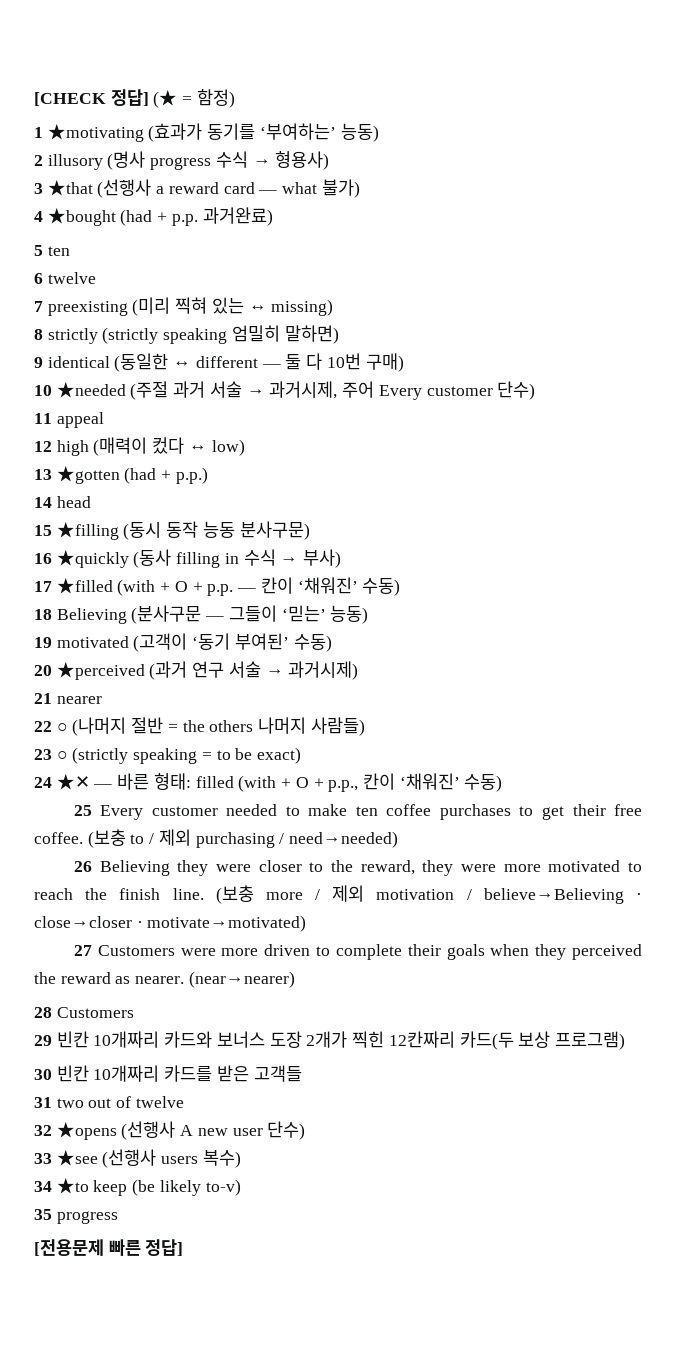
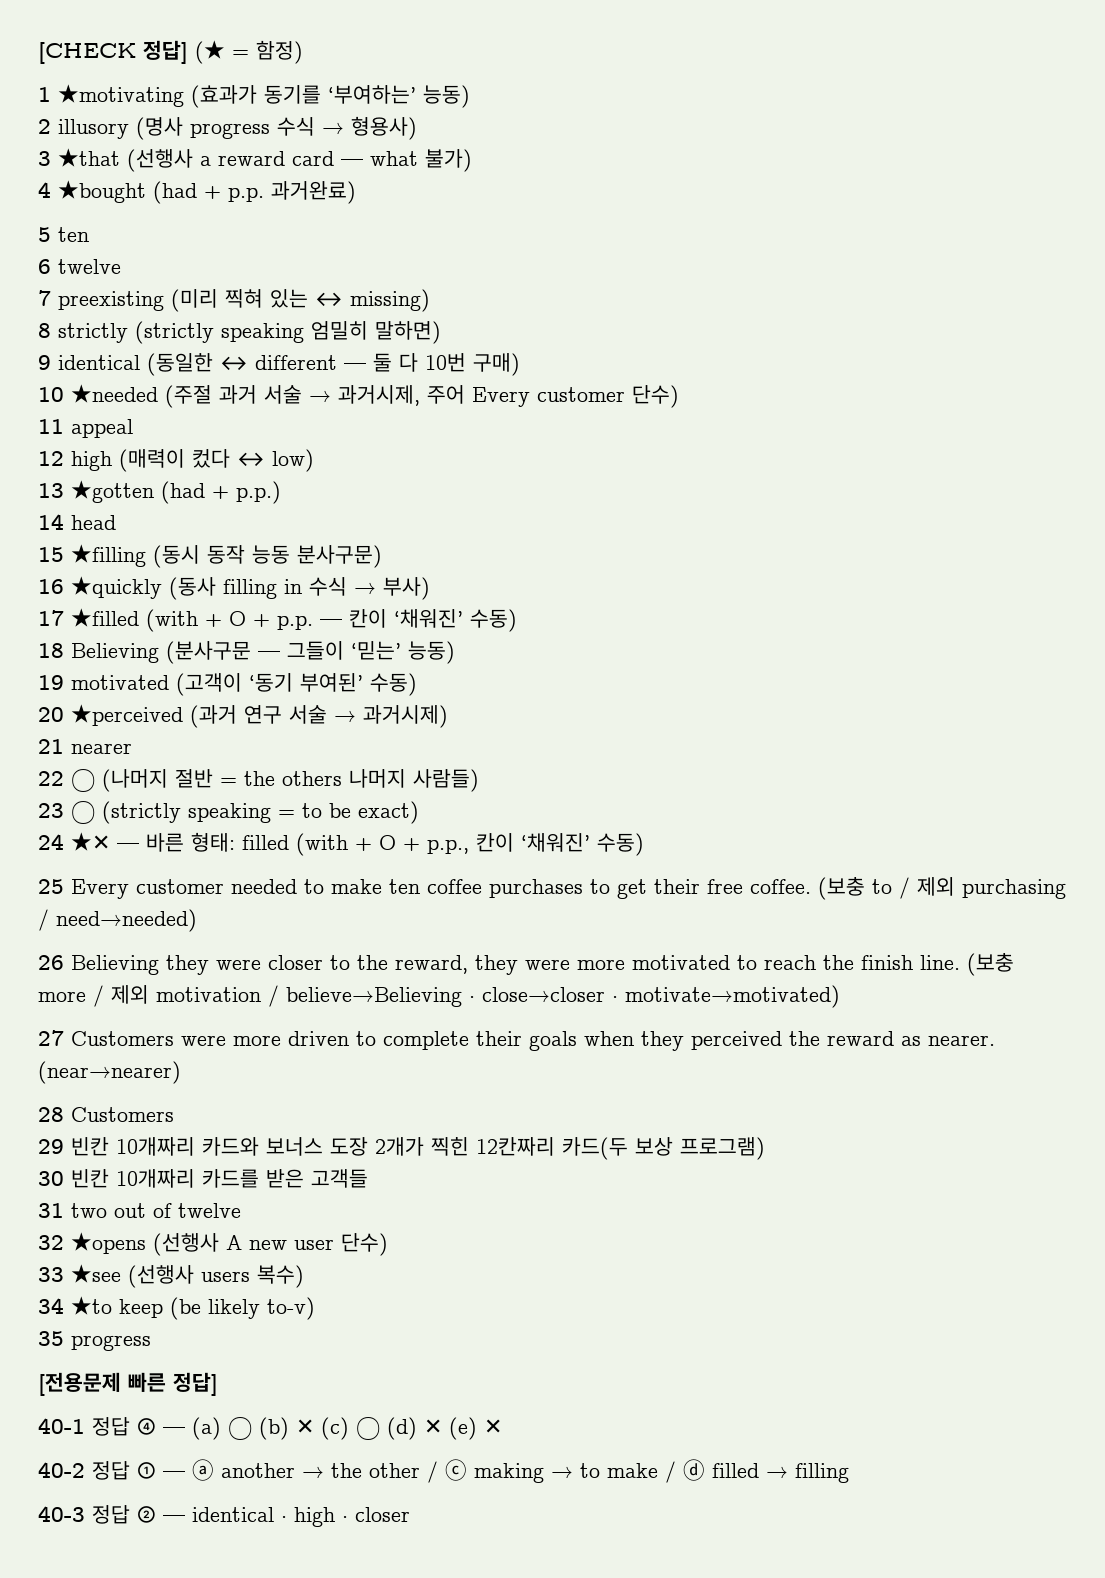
+ 40-1 정답 ④ — (a) ○ (b) ✕ (c) ○ (d) ✕ (e) ✕
+ 40-2 정답 ① — ⓐ another → the other / ⓒ making → to make / ⓓ filled → filling
+ 40-3 정답 ② — identical · high · closer

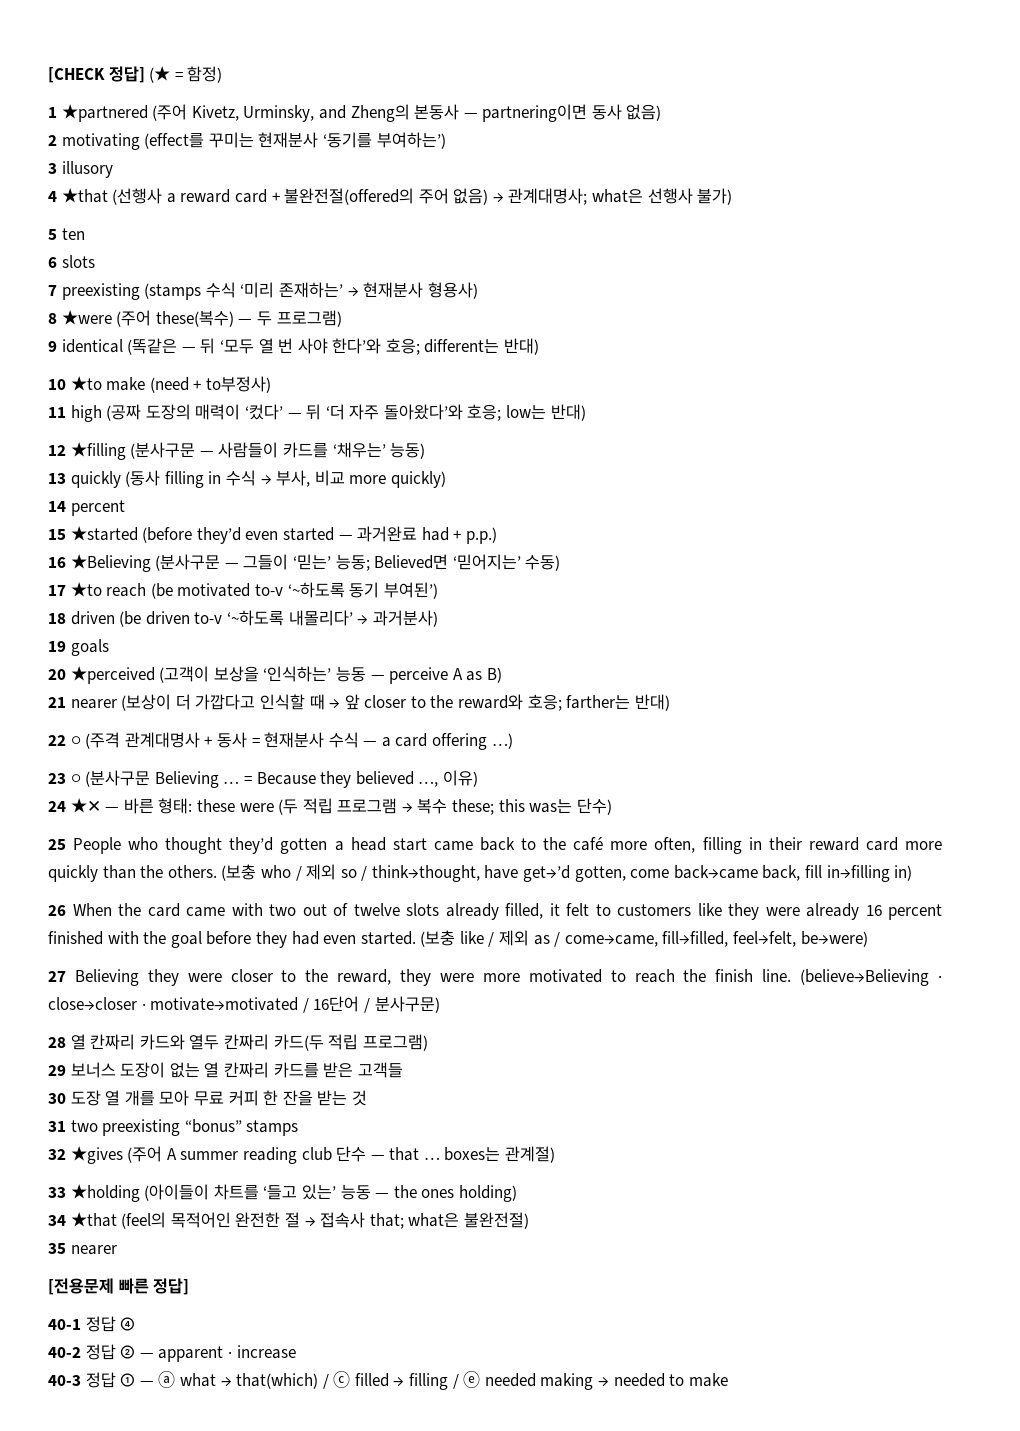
- 1 ★motivating (효과가 동기를 ‘부여하는’ 능동)
- 2 illusory (명사 progress 수식 → 형용사)
+ 1 ★partnered (주어 Kivetz, Urminsky, and Zheng의 본동사 — partnering이면 동사 없음)
+ 2 motivating (effect를 꾸미는 현재분사 ‘동기를 부여하는’)
- 3 ★that (선행사 a reward card — what 불가)
- 4 ★bought (had + p.p. 과거완료)
+ 3 illusory
+ 4 ★that (선행사 a reward card + 불완전절(offered의 주어 없음) → 관계대명사; what은 선행사 불가)
- 6 twelve
+ 6 slots
- 7 preexisting (미리 찍혀 있는 ↔ missing)
- 8 strictly (strictly speaking 엄밀히 말하면)
- 9 identical (동일한 ↔ different — 둘 다 10번 구매)
- 10 ★needed (주절 과거 서술 → 과거시제, 주어 Every customer 단수)
- 11 appeal
- 12 high (매력이 컸다 ↔ low)
- 13 ★gotten (had + p.p.)
- 14 head
- 15 ★filling (동시 동작 능동 분사구문)
- 16 ★quickly (동사 filling in 수식 → 부사)
- 17 ★filled (with + O + p.p. — 칸이 ‘채워진’ 수동)
- 18 Believing (분사구문 — 그들이 ‘믿는’ 능동)
- 19 motivated (고객이 ‘동기 부여된’ 수동)
- 20 ★perceived (과거 연구 서술 → 과거시제)
- 21 nearer
- 22 ○ (나머지 절반 = the others 나머지 사람들)
- 23 ○ (strictly speaking = to be exact)
+ 7 preexisting (stamps 수식 ‘미리 존재하는’ → 현재분사 형용사)
+ 8 ★were (주어 these(복수) — 두 프로그램)
+ 9 identical (똑같은 — 뒤 ‘모두 열 번 사야 한다’와 호응; different는 반대)
+ 10 ★to make (need + to부정사)
+ 11 high (공짜 도장의 매력이 ‘컸다’ — 뒤 ‘더 자주 돌아왔다’와 호응; low는 반대)
+ 12 ★filling (분사구문 — 사람들이 카드를 ‘채우는’ 능동)
+ 13 quickly (동사 filling in 수식 → 부사, 비교 more quickly)
+ 14 percent
+ 15 ★started (before they’d even started — 과거완료 had + p.p.)
+ 16 ★Believing (분사구문 — 그들이 ‘믿는’ 능동; Believed면 ‘믿어지는’ 수동)
+ 17 ★to reach (be motivated to-v ‘~하도록 동기 부여된’)
+ 18 driven (be driven to-v ‘~하도록 내몰리다’ → 과거분사)
+ 19 goals
+ 20 ★perceived (고객이 보상을 ‘인식하는’ 능동 — perceive A as B)
+ 21 nearer (보상이 더 가깝다고 인식할 때 → 앞 closer to the reward와 호응; farther는 반대)
+ 22 ○ (주격 관계대명사 + 동사 = 현재분사 수식 — a card offering …)
+ 23 ○ (분사구문 Believing … = Because they believed …, 이유)
- 24 ★✕ — 바른 형태: filled (with + O + p.p., 칸이 ‘채워진’ 수동)
- 25 Every customer needed to make ten coffee purchases to get their free coffee. (보충 to / 제외 purchasing / need→needed)
- 26 Believing they were closer to the reward, they were more motivated to reach the finish line.
+ 24 ★✕ — 바른 형태: these were (두 적립 프로그램 → 복수 these; this was는 단수)
+ 25 People who thought they’d gotten a head start came back to the café more often, filling in their reward card more quickly than the others. (보충 who / 제외 so / think→thought, have get→’d gotten, come back→came back, fill in→filling in)
+ 26 When the card came with two out of twelve slots already filled, it felt to customers like they were already 16 percent finished with the goal before they had even started. (보충 like / 제외 as / come→came, fill→filled, feel→felt, be→were)
+ 27 Believing they were closer to the reward, they were more motivated to reach the finish line.
- (보충 more / 제외 motivation / believe→Believing · close→closer · motivate→motivated)
- 27 Customers were more driven to complete their goals when they perceived the reward as nearer. (near→nearer)
- 28 Customers
- 29 빈칸 10개짜리 카드와 보너스 도장 2개가 찍힌 12칸짜리 카드(두 보상 프로그램)
- 30 빈칸 10개짜리 카드를 받은 고객들
- 31 two out of twelve
- 32 ★opens (선행사 A new user 단수)
- 33 ★see (선행사 users 복수)
- 34 ★to keep (be likely to-v)
+ (believe→Believing · close→closer · motivate→motivated / 16단어 / 분사구문)
+ 28 열 칸짜리 카드와 열두 칸짜리 카드(두 적립 프로그램)
+ 29 보너스 도장이 없는 열 칸짜리 카드를 받은 고객들
+ 30 도장 열 개를 모아 무료 커피 한 잔을 받는 것
+ 31 two preexisting “bonus” stamps
+ 32 ★gives (주어 A summer reading club 단수 — that … boxes는 관계절)
+ 33 ★holding (아이들이 차트를 ‘들고 있는’ 능동 — the ones holding)
+ 34 ★that (feel의 목적어인 완전한 절 → 접속사 that; what은 불완전절)
- 35 progress
+ 35 nearer
- 40-1 정답 ④ — (a) ○ (b) ✕ (c) ○ (d) ✕ (e) ✕
- 40-2 정답 ① — ⓐ another → the other / ⓒ making → to make / ⓓ filled → filling
- 40-3 정답 ② — identical · high · closer
+ 40-1 정답 ④
+ 40-2 정답 ② — apparent · increase
+ 40-3 정답 ① — ⓐ what → that(which) / ⓒ filled → filling / ⓔ needed making → needed to make

